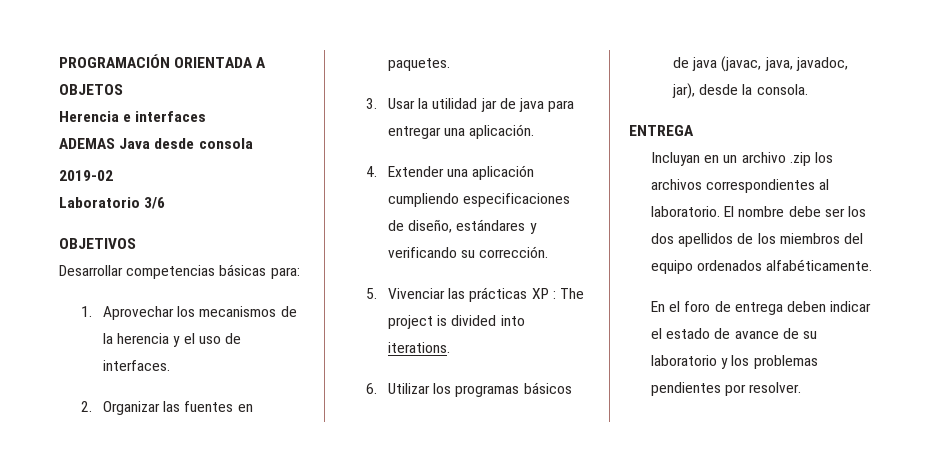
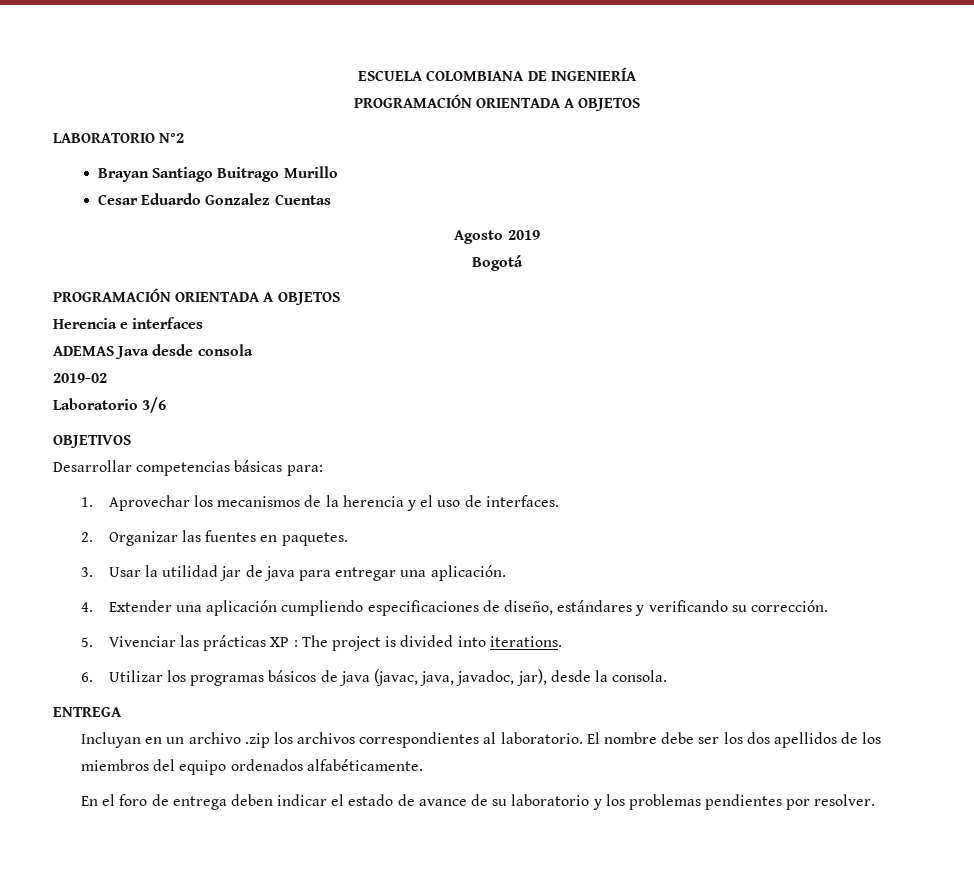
+ ESCUELA COLOMBIANA DE INGENIERÍA
+ PROGRAMACIÓN ORIENTADA A OBJETOS
+ LABORATORIO N°2
+ Brayan Santiago Buitrago Murillo
+ Cesar Eduardo Gonzalez Cuentas
+ Agosto 2019
+ Bogotá

